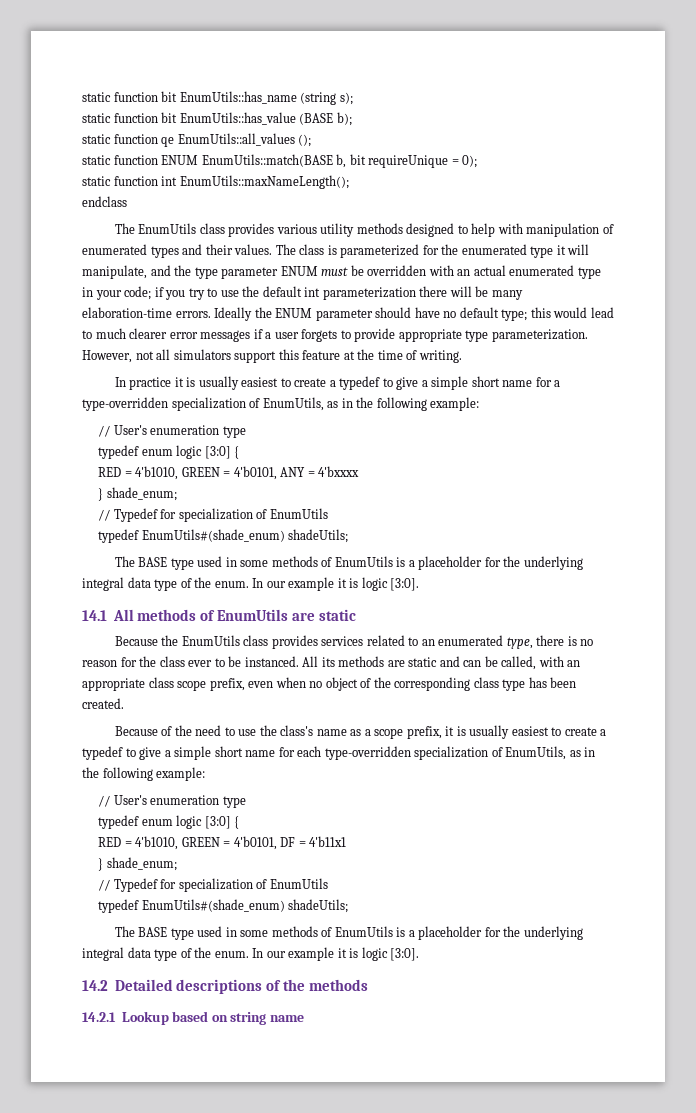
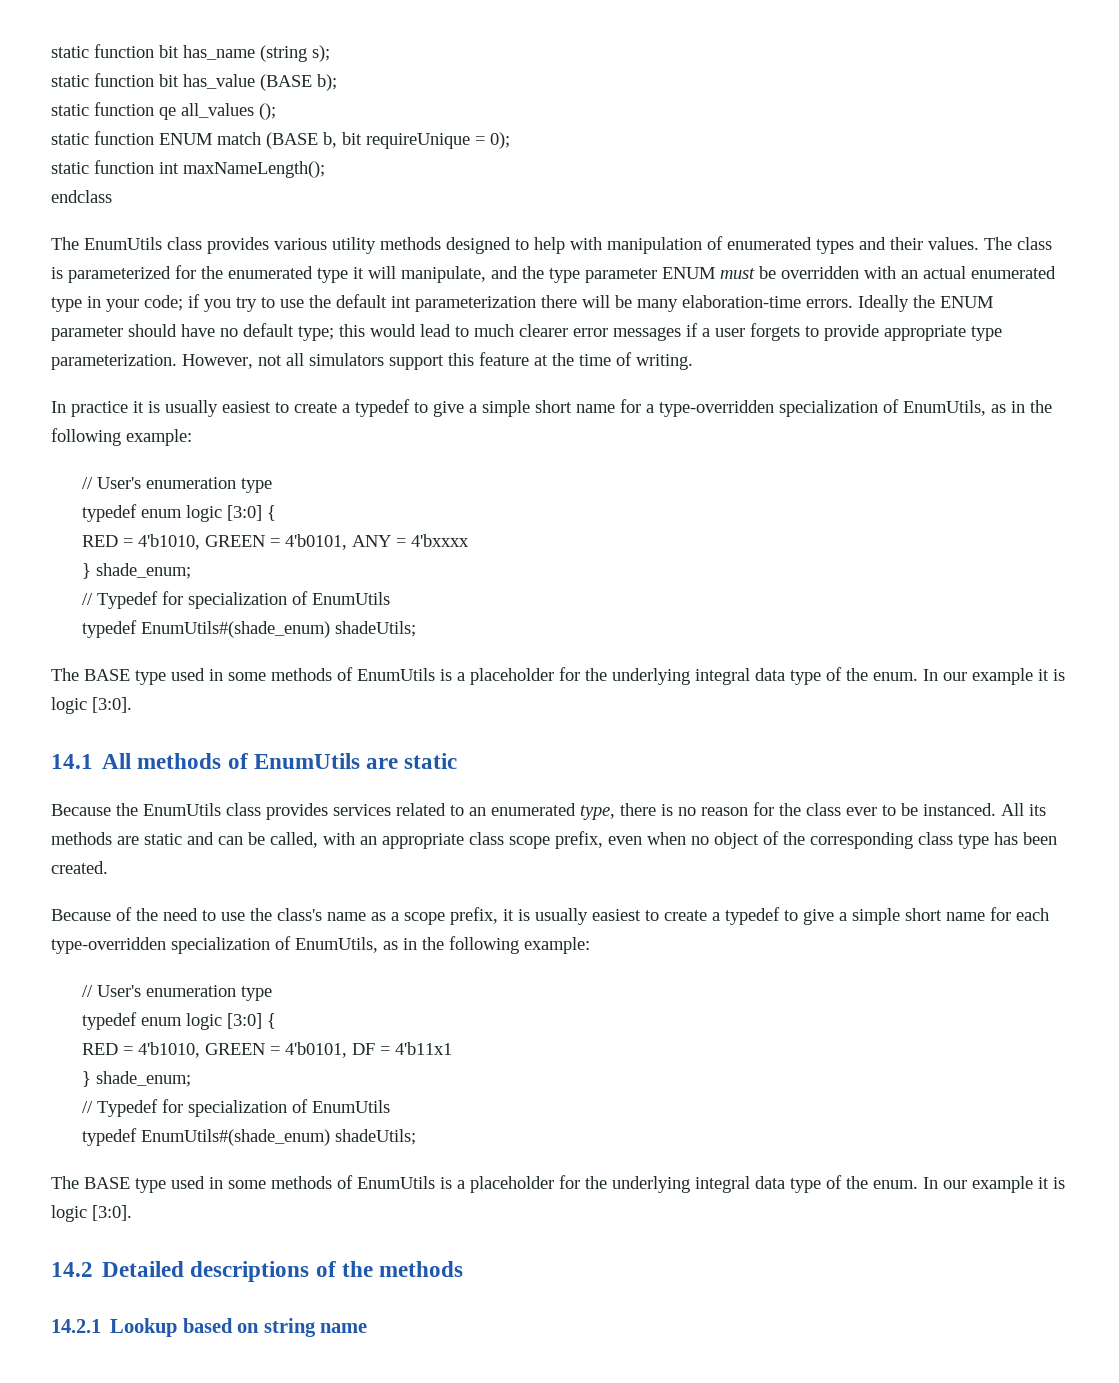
- static function bit EnumUtils::has_name (string s);
+ static function bit has_name (string s);
- static function bit EnumUtils::has_value (BASE b);
+ static function bit has_value (BASE b);
- static function qe EnumUtils::all_values ();
+ static function qe all_values ();
- static function ENUM EnumUtils::match(BASE b, bit requireUnique = 0);
+ static function ENUM match (BASE b, bit requireUnique = 0);
- static function int EnumUtils::maxNameLength();
+ static function int maxNameLength();

